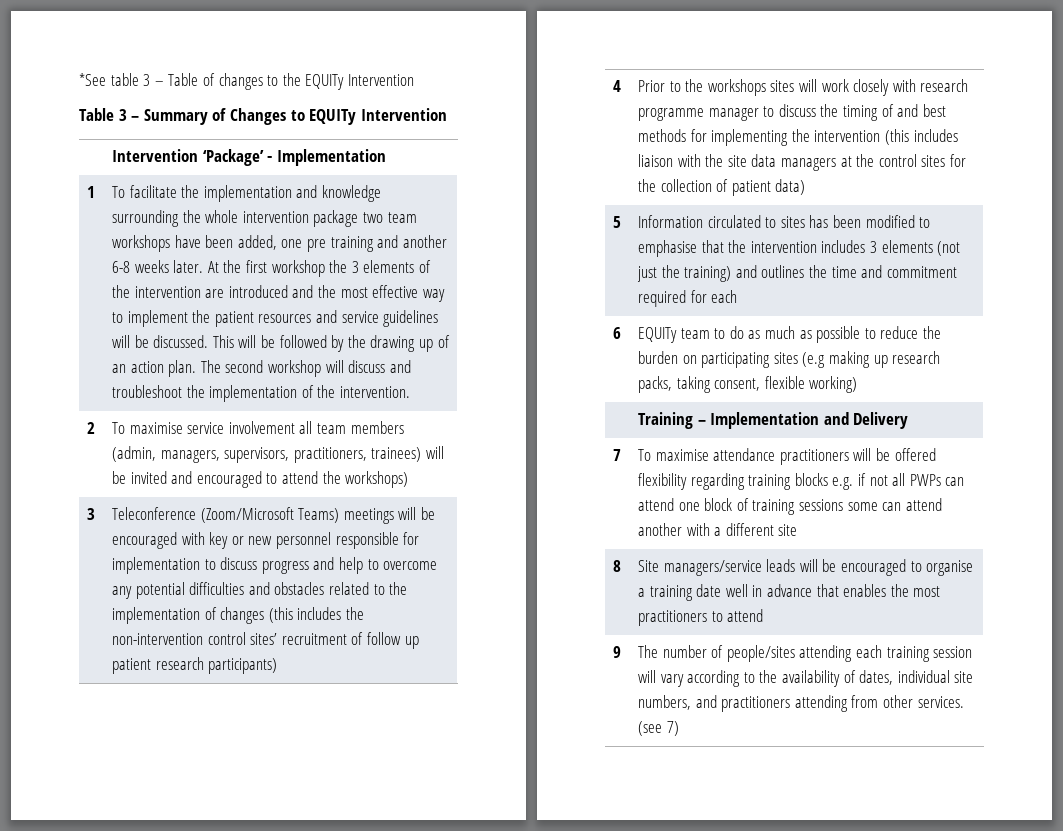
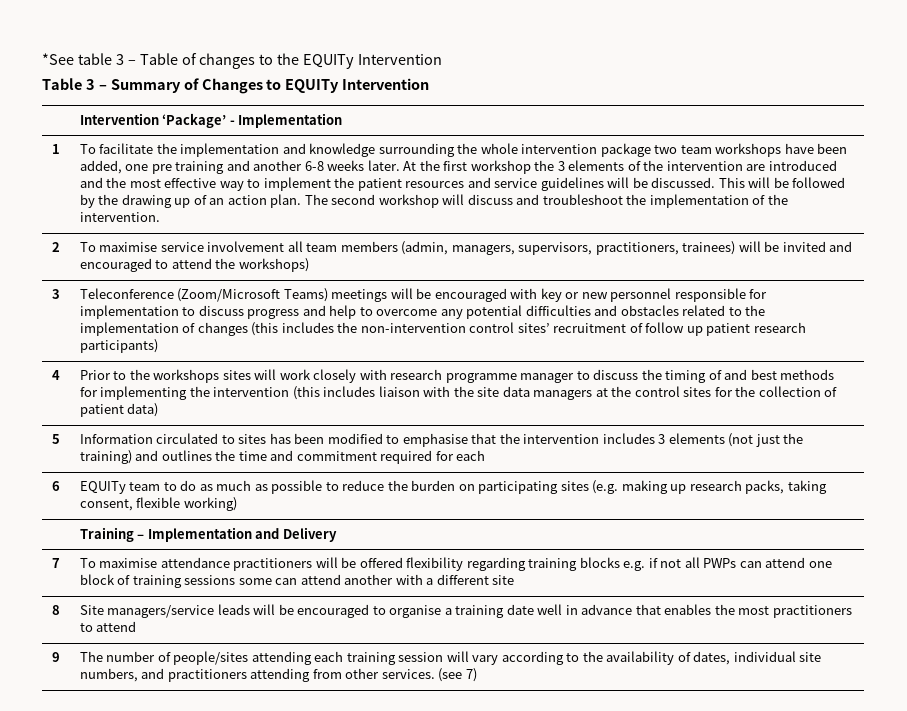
- 6 | EQUITy team to do as much as possible to reduce the burden on participating sites (e.g making up research packs, taking consent, flexible working)
+ 6 | EQUITy team to do as much as possible to reduce the burden on participating sites (e.g. making up research packs, taking consent, flexible working)

